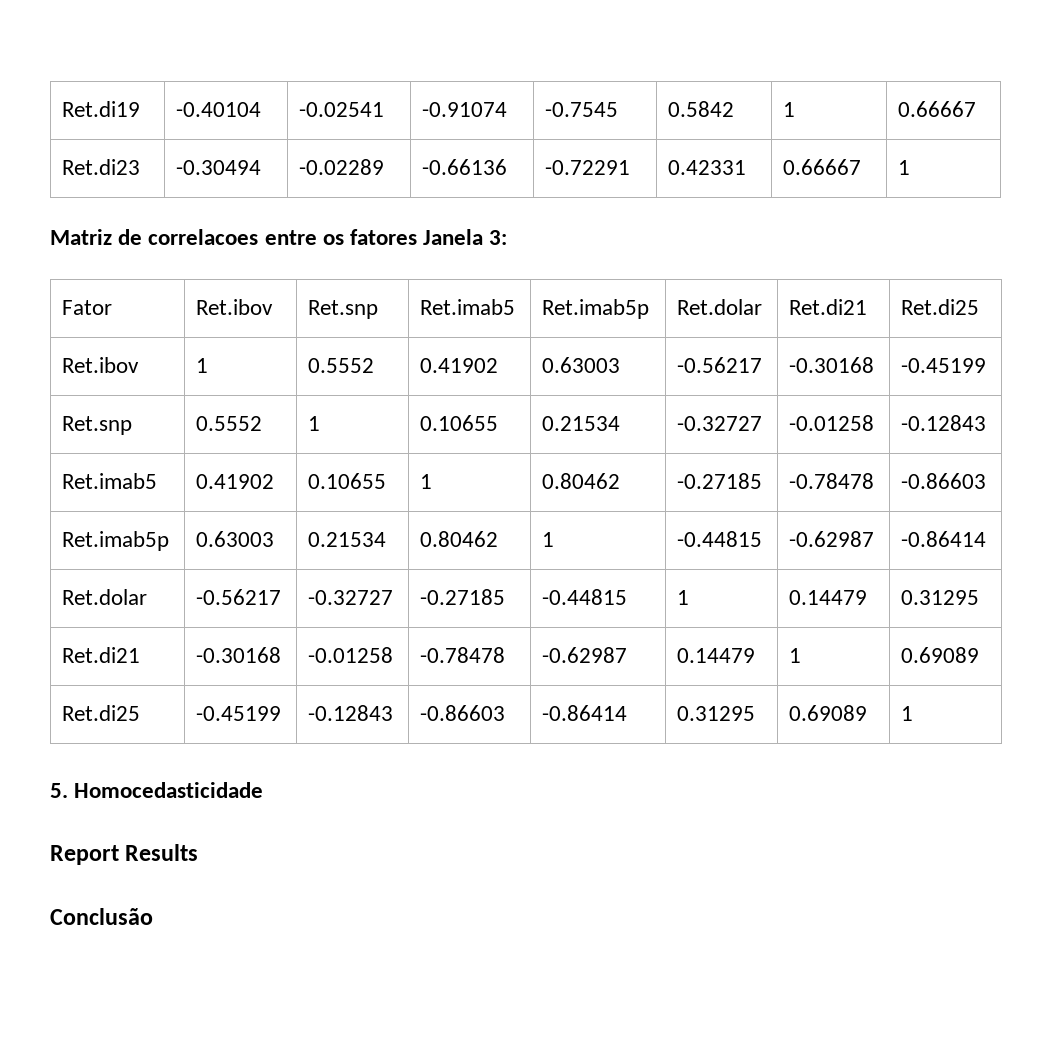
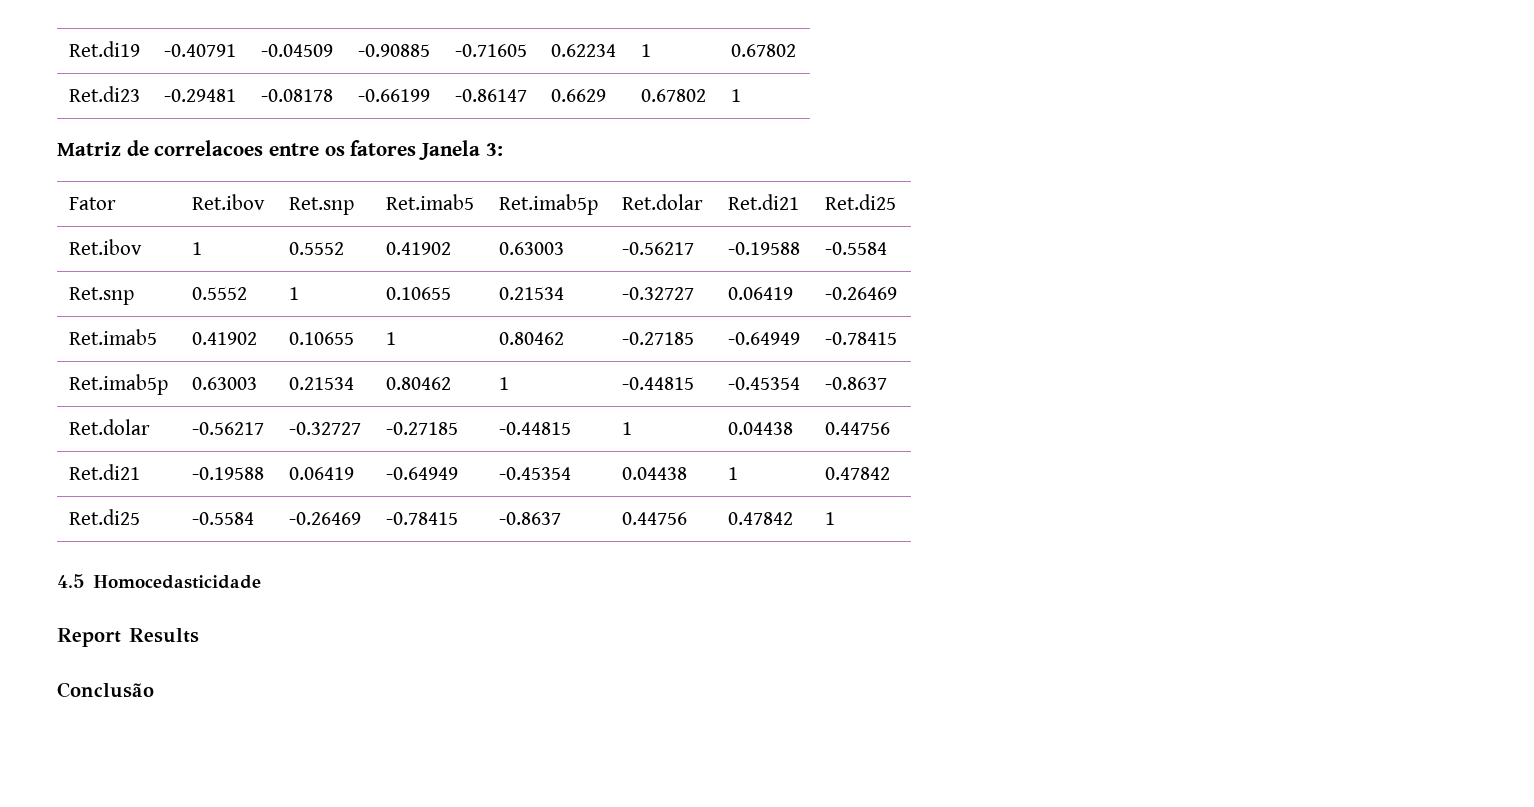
- Ret.di19 | -0.40104 | -0.02541 | -0.91074 | -0.7545 | 0.5842 | 1 | 0.66667
+ Ret.di19 | -0.40791 | -0.04509 | -0.90885 | -0.71605 | 0.62234 | 1 | 0.67802
- Ret.di23 | -0.30494 | -0.02289 | -0.66136 | -0.72291 | 0.42331 | 0.66667 | 1
+ Ret.di23 | -0.29481 | -0.08178 | -0.66199 | -0.86147 | 0.6629 | 0.67802 | 1
- Ret.ibov | 1 | 0.5552 | 0.41902 | 0.63003 | -0.56217 | -0.30168 | -0.45199
+ Ret.ibov | 1 | 0.5552 | 0.41902 | 0.63003 | -0.56217 | -0.19588 | -0.5584
- Ret.snp | 0.5552 | 1 | 0.10655 | 0.21534 | -0.32727 | -0.01258 | -0.12843
+ Ret.snp | 0.5552 | 1 | 0.10655 | 0.21534 | -0.32727 | 0.06419 | -0.26469
- Ret.imab5 | 0.41902 | 0.10655 | 1 | 0.80462 | -0.27185 | -0.78478 | -0.86603
+ Ret.imab5 | 0.41902 | 0.10655 | 1 | 0.80462 | -0.27185 | -0.64949 | -0.78415
- Ret.imab5p | 0.63003 | 0.21534 | 0.80462 | 1 | -0.44815 | -0.62987 | -0.86414
+ Ret.imab5p | 0.63003 | 0.21534 | 0.80462 | 1 | -0.44815 | -0.45354 | -0.8637
- Ret.dolar | -0.56217 | -0.32727 | -0.27185 | -0.44815 | 1 | 0.14479 | 0.31295
- Ret.di21 | -0.30168 | -0.01258 | -0.78478 | -0.62987 | 0.14479 | 1 | 0.69089
+ Ret.dolar | -0.56217 | -0.32727 | -0.27185 | -0.44815 | 1 | 0.04438 | 0.44756
+ Ret.di21 | -0.19588 | 0.06419 | -0.64949 | -0.45354 | 0.04438 | 1 | 0.47842
- Ret.di25 | -0.45199 | -0.12843 | -0.86603 | -0.86414 | 0.31295 | 0.69089 | 1
- 5. Homocedasticidade
+ Ret.di25 | -0.5584 | -0.26469 | -0.78415 | -0.8637 | 0.44756 | 0.47842 | 1
+ 4.5 Homocedasticidade

